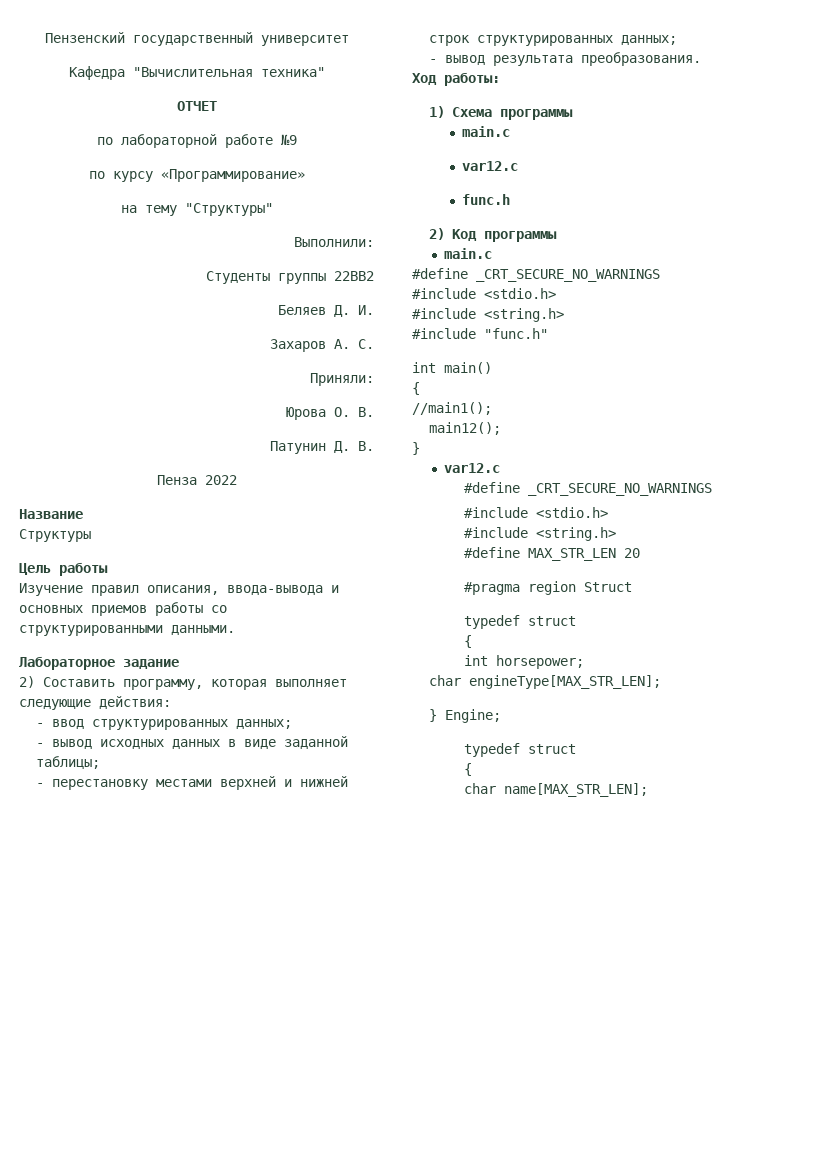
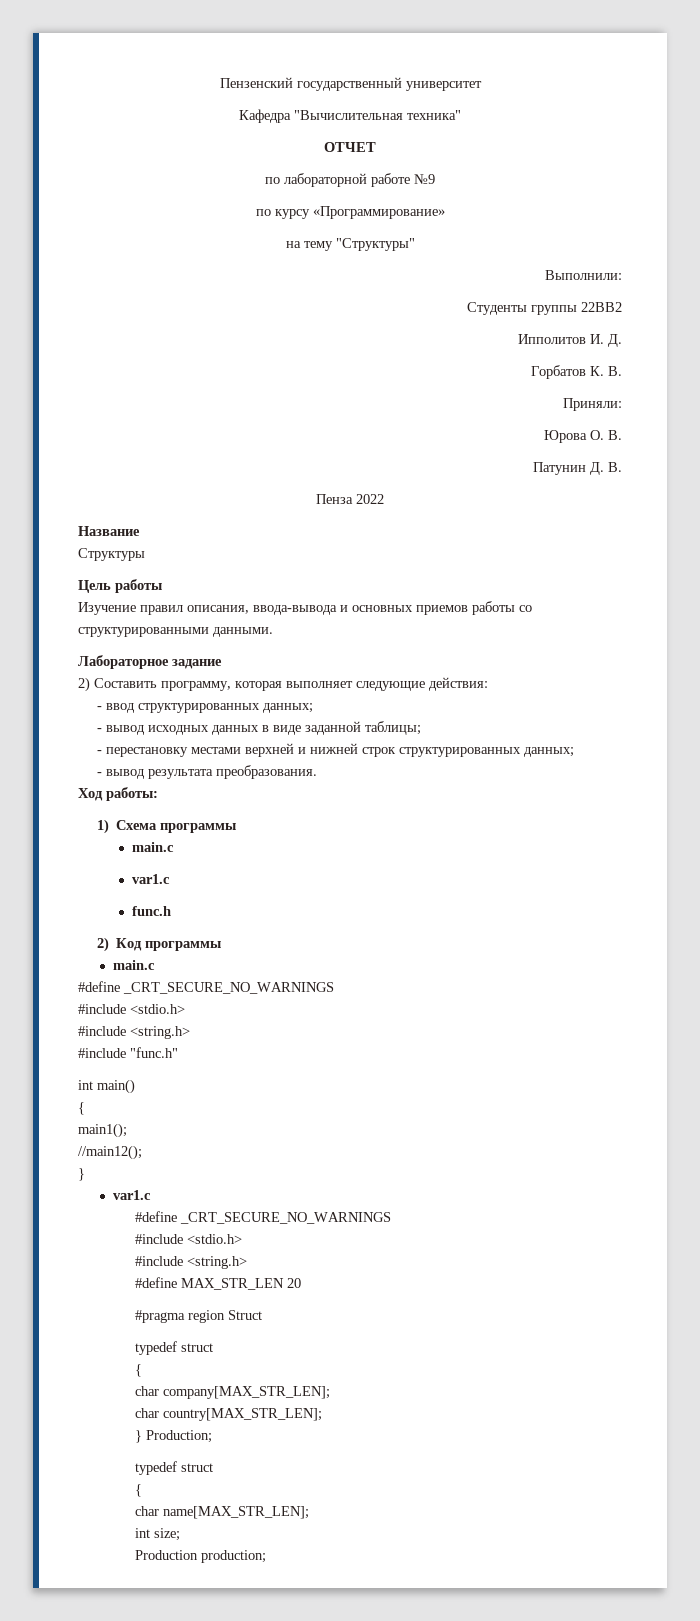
- Беляев Д. И.
- Захаров А. С.
+ Ипполитов И. Д.
+ Горбатов К. В.
  1) Схема программы
  main.c
- var12.c
+ var1.c
- //main1();
- main12();
+ main1();
+ //main12();
  }
- var12.c
+ var1.c
- int horsepower;
- char engineType[MAX_STR_LEN];
- } Engine;
+ char company[MAX_STR_LEN];
+ char country[MAX_STR_LEN];
+ } Production;
+ int size;
+ Production production;

